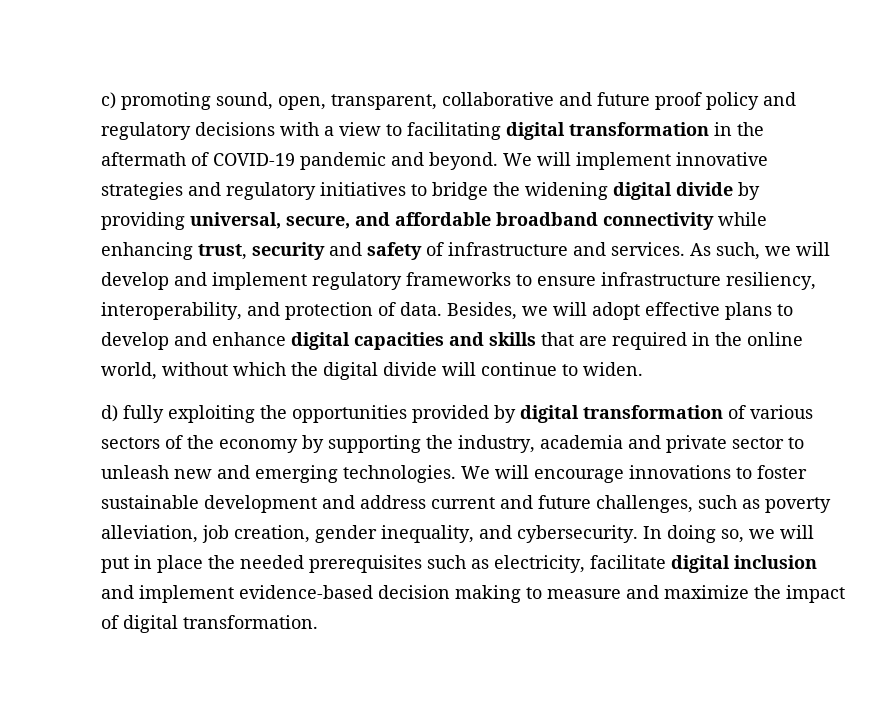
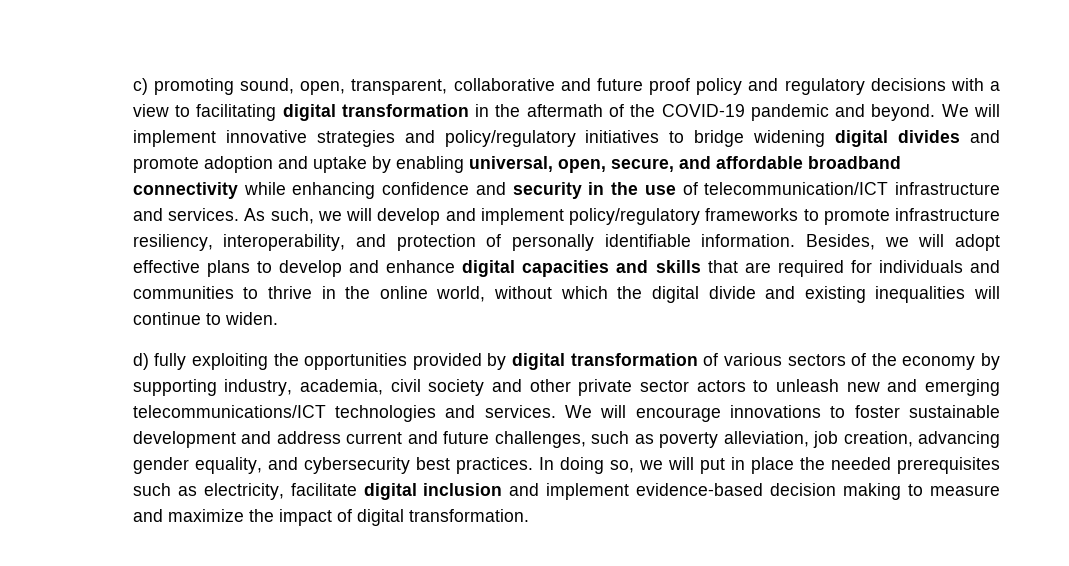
- c) promoting sound, open, transparent, collaborative and future proof policy and regulatory decisions with a view to facilitating digital transformation in the aftermath of COVID-19 pandemic and beyond.
+ c) promoting sound, open, transparent, collaborative and future proof policy and regulatory decisions with a view to facilitating digital transformation in the aftermath of the COVID-19 pandemic and beyond.
- We will implement innovative strategies and regulatory initiatives to bridge the widening digital divide by providing universal, secure, and affordable broadband connectivity while enhancing trust, security and safety of infrastructure and services.
+ We will implement innovative strategies and policy/regulatory initiatives to bridge widening digital divides and promote adoption and uptake by enabling universal, open, secure, and affordable broadband connectivity while enhancing confidence and security in the use of telecommunication/ICT infrastructure and services.
- As such, we will develop and implement regulatory frameworks to ensure infrastructure resiliency, interoperability, and protection of data.
+ As such, we will develop and implement policy/regulatory frameworks to promote infrastructure resiliency, interoperability, and protection of personally identifiable information.
- Besides, we will adopt effective plans to develop and enhance digital capacities and skills that are required in the online world, without which the digital divide will continue to widen.
+ Besides, we will adopt effective plans to develop and enhance digital capacities and skills that are required for individuals and communities to thrive in the online world, without which the digital divide and existing inequalities will continue to widen.
- d) fully exploiting the opportunities provided by digital transformation of various sectors of the economy by supporting the industry, academia and private sector to unleash new and emerging technologies.
+ d) fully exploiting the opportunities provided by digital transformation of various sectors of the economy by supporting industry, academia, civil society and other private sector actors to unleash new and emerging telecommunications/ICT technologies and services.
- We will encourage innovations to foster sustainable development and address current and future challenges, such as poverty alleviation, job creation, gender inequality, and cybersecurity.
+ We will encourage innovations to foster sustainable development and address current and future challenges, such as poverty alleviation, job creation, advancing gender equality, and cybersecurity best practices.

